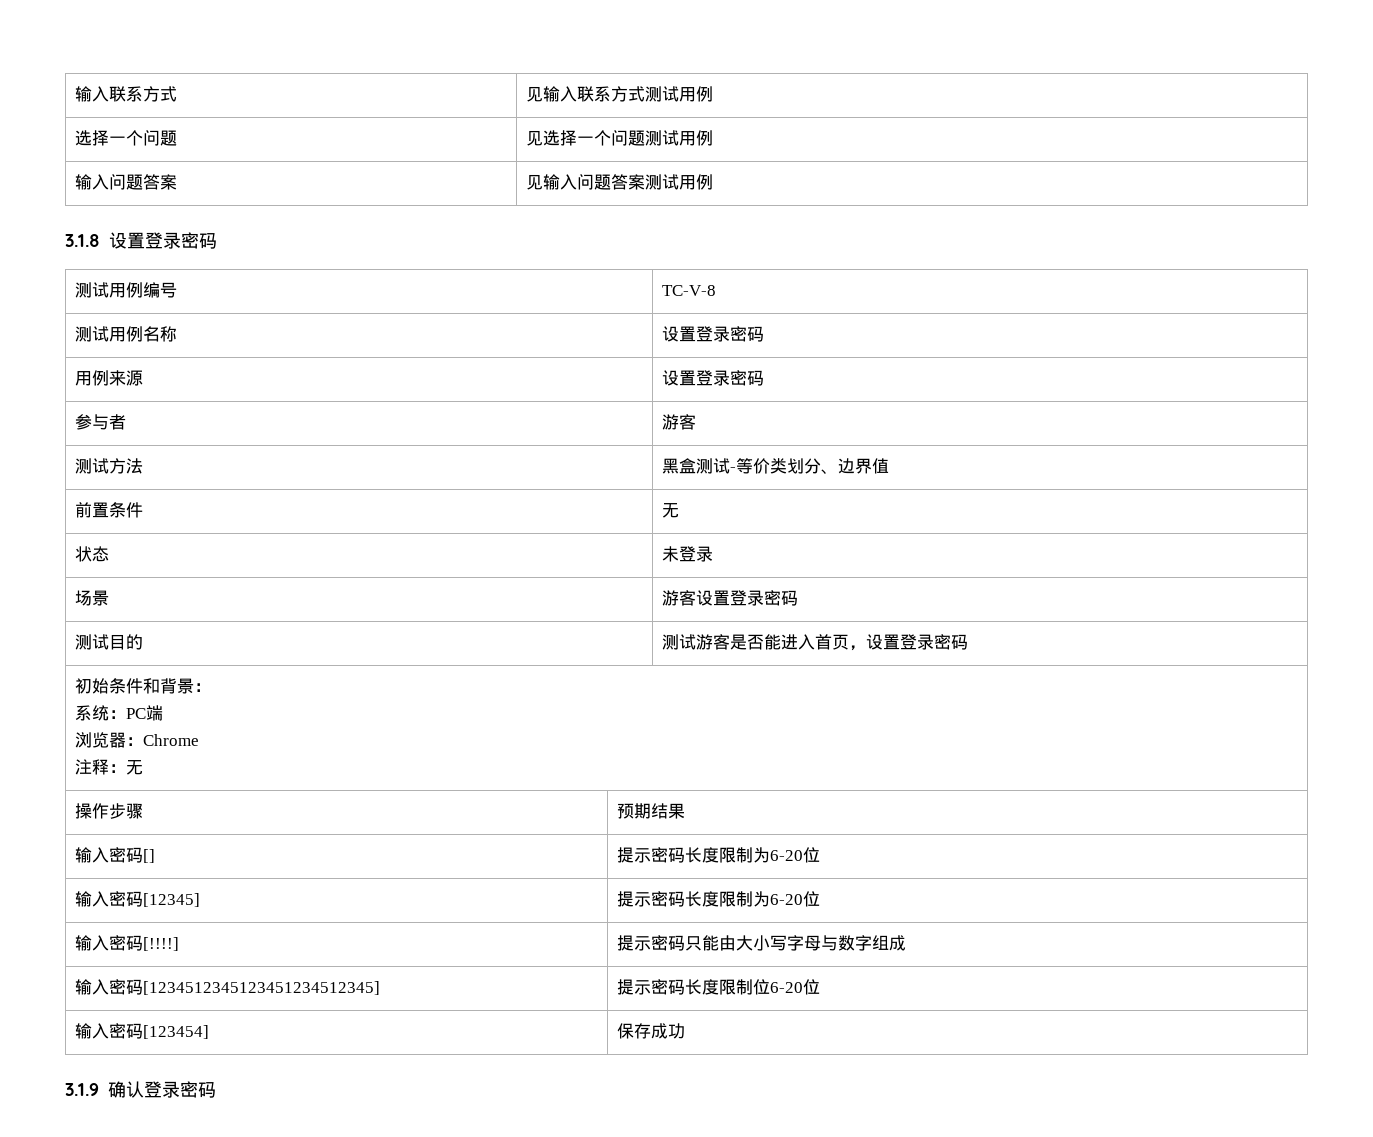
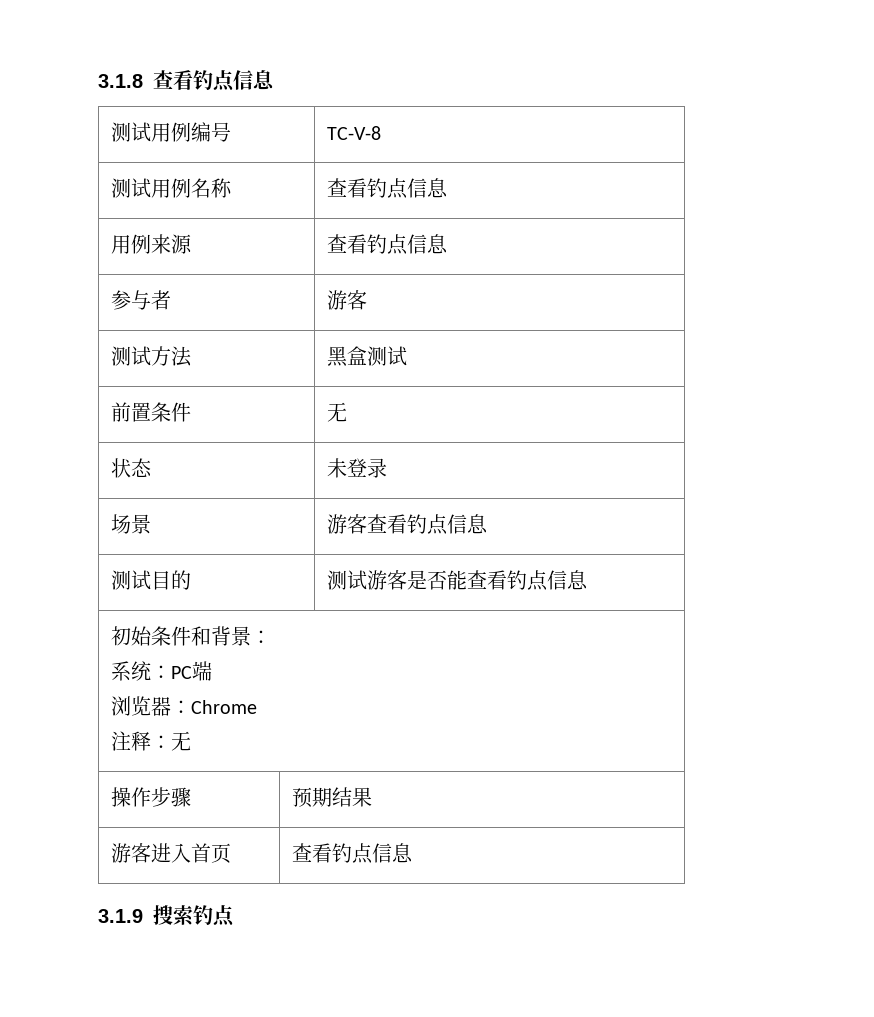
- 输入联系方式 | 见输入联系方式测试用例
- 选择一个问题 | 见选择一个问题测试用例
- 输入问题答案 | 见输入问题答案测试用例
- 3.1.8设置登录密码
+ 3.1.8查看钓点信息
- 测试用例名称 | 设置登录密码
+ 测试用例名称 | 查看钓点信息
- 用例来源 | 设置登录密码
+ 用例来源 | 查看钓点信息
- 测试方法 | 黑盒测试-等价类划分、边界值
+ 测试方法 | 黑盒测试
- 场景 | 游客设置登录密码
+ 场景 | 游客查看钓点信息
- 测试目的 | 测试游客是否能进入首页，设置登录密码
+ 测试目的 | 测试游客是否能查看钓点信息
- 输入密码[] | 提示密码长度限制为6-20位
- 输入密码[12345] | 提示密码长度限制为6-20位
- 输入密码[!!!!] | 提示密码只能由大小写字母与数字组成
- 输入密码[1234512345123451234512345] | 提示密码长度限制位6-20位
- 输入密码[123454] | 保存成功
- 3.1.9确认登录密码
+ 游客进入首页 | 查看钓点信息
+ 3.1.9搜索钓点

